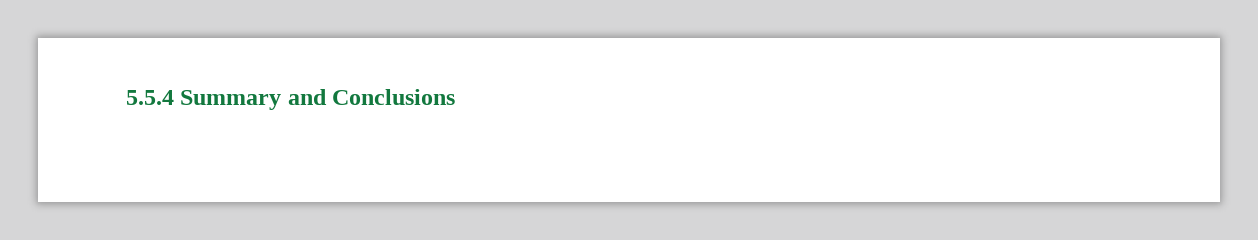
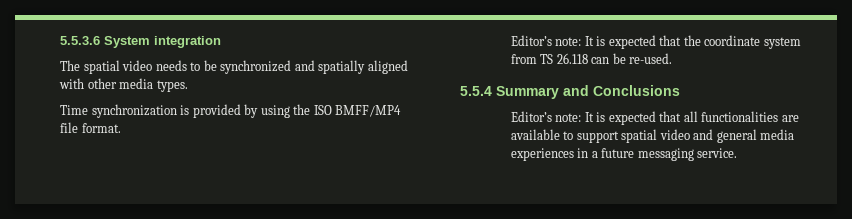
+ 5.5.3.6 System integration
+ The spatial video needs to be synchronized and spatially aligned with other media types.
+ Time synchronization is provided by using the ISO BMFF/MP4 file format.
+ Editor’s note: It is expected that the coordinate system from TS 26.118 can be re-used.
  5.5.4 Summary and Conclusions
+ Editor’s note: It is expected that all functionalities are available to support spatial video and general media experiences in a future messaging service.

